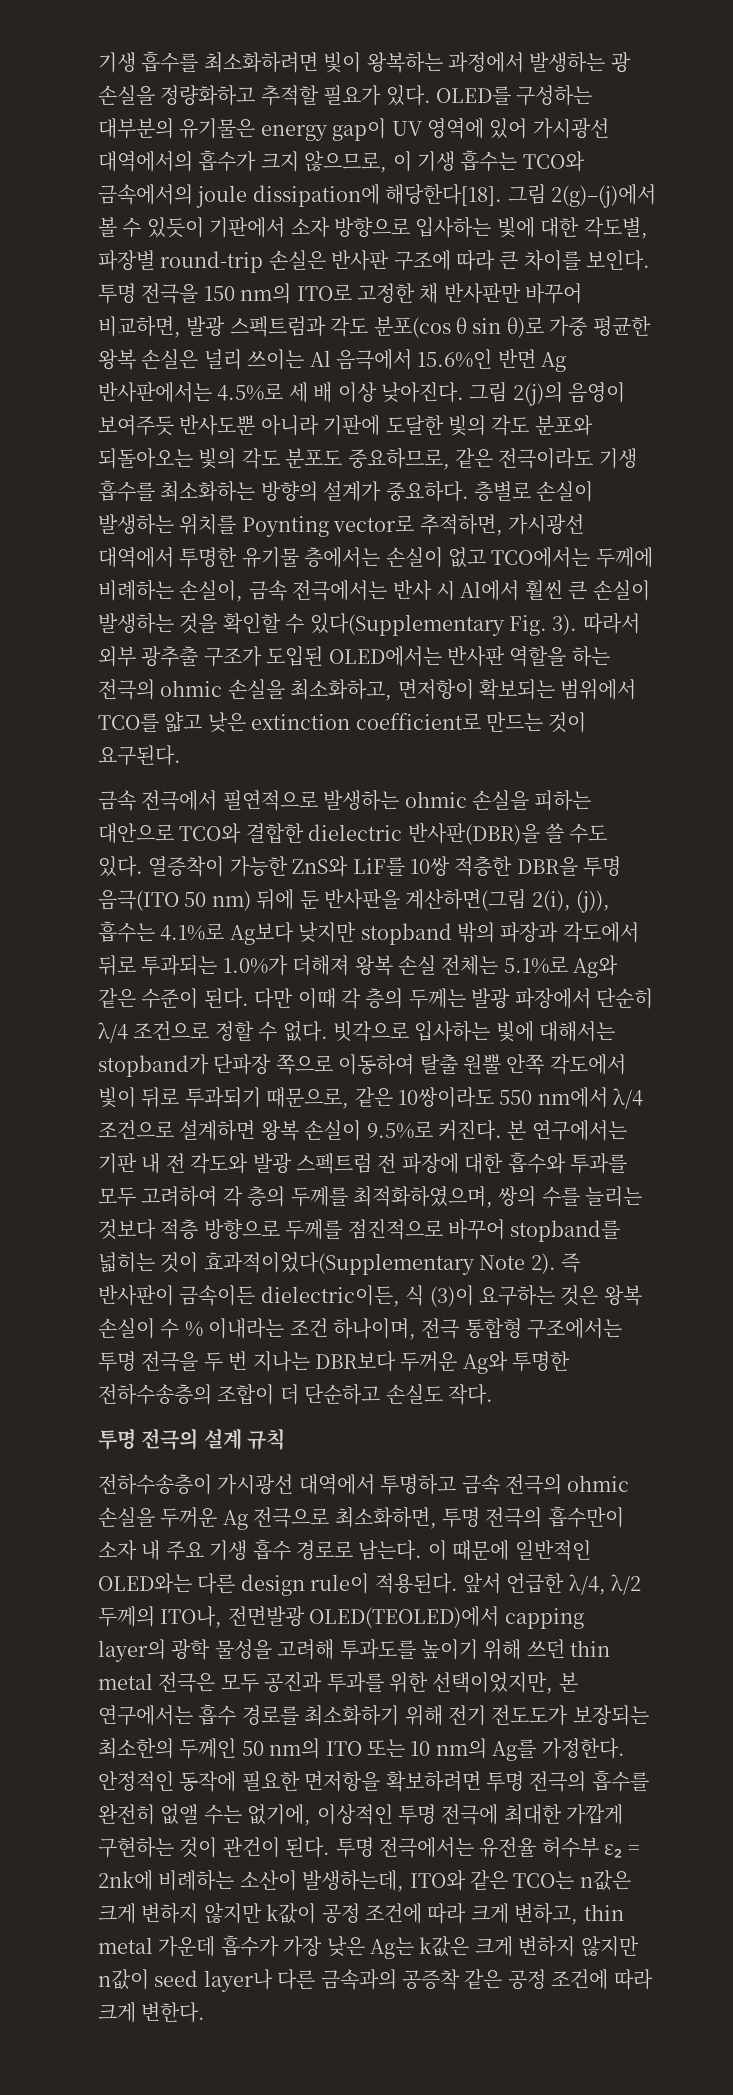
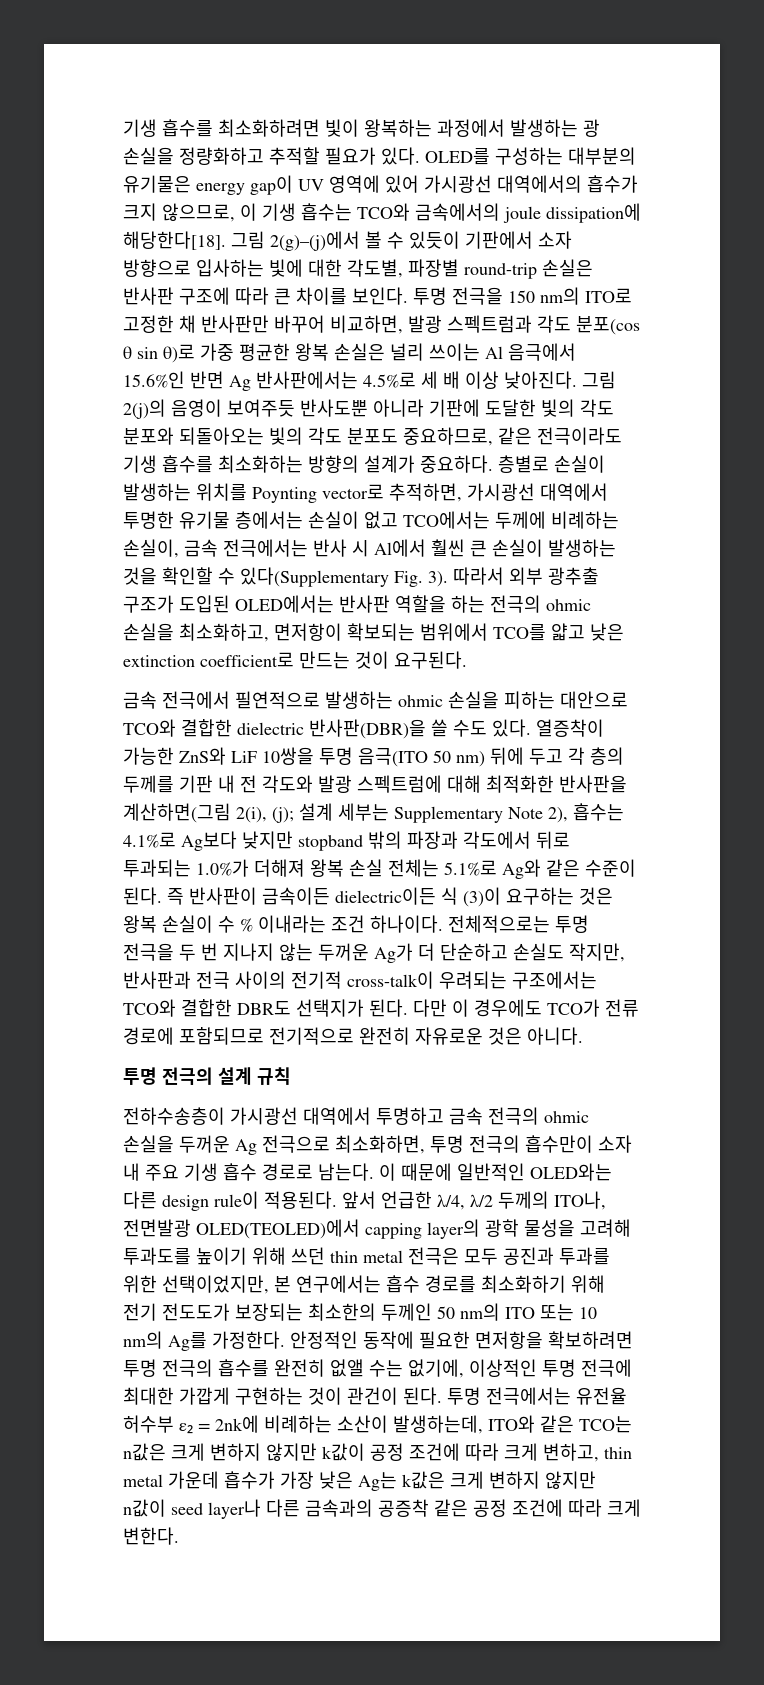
- 열증착이 가능한 ZnS와 LiF를 10쌍 적층한 DBR을 투명 음극(ITO 50 nm) 뒤에 둔 반사판을 계산하면(그림 2(i), (j)), 흡수는 4.1%로 Ag보다 낮지만 stopband 밖의 파장과 각도에서 뒤로 투과되는 1.0%가 더해져 왕복 손실 전체는 5.1%로 Ag와 같은 수준이 된다.
+ 열증착이 가능한 ZnS와 LiF 10쌍을 투명 음극(ITO 50 nm) 뒤에 두고 각 층의 두께를 기판 내 전 각도와 발광 스펙트럼에 대해 최적화한 반사판을 계산하면(그림 2(i), (j); 설계 세부는 Supplementary Note 2), 흡수는 4.1%로 Ag보다 낮지만 stopband 밖의 파장과 각도에서 뒤로 투과되는 1.0%가 더해져 왕복 손실 전체는 5.1%로 Ag와 같은 수준이 된다.
- 다만 이때 각 층의 두께는 발광 파장에서 단순히 λ/4 조건으로 정할 수 없다. 빗각으로 입사하는 빛에 대해서는 stopband가 단파장 쪽으로 이동하여 탈출 원뿔 안쪽 각도에서 빛이 뒤로 투과되기 때문으로, 같은 10쌍이라도 550 nm에서 λ/4 조건으로 설계하면 왕복 손실이 9.5%로 커진다. 본 연구에서는 기판 내 전 각도와 발광 스펙트럼 전 파장에 대한 흡수와 투과를 모두 고려하여 각 층의 두께를 최적화하였으며, 쌍의 수를 늘리는 것보다 적층 방향으로 두께를 점진적으로 바꾸어 stopband를 넓히는 것이 효과적이었다(Supplementary Note 2).
- 즉 반사판이 금속이든 dielectric이든, 식 (3)이 요구하는 것은 왕복 손실이 수 % 이내라는 조건 하나이며, 전극 통합형 구조에서는 투명 전극을 두 번 지나는 DBR보다 두꺼운 Ag와 투명한 전하수송층의 조합이 더 단순하고 손실도 작다.
+ 즉 반사판이 금속이든 dielectric이든 식 (3)이 요구하는 것은 왕복 손실이 수 % 이내라는 조건 하나이다. 전체적으로는 투명 전극을 두 번 지나지 않는 두꺼운 Ag가 더 단순하고 손실도 작지만, 반사판과 전극 사이의 전기적 cross-talk이 우려되는 구조에서는 TCO와 결합한 DBR도 선택지가 된다. 다만 이 경우에도 TCO가 전류 경로에 포함되므로 전기적으로 완전히 자유로운 것은 아니다.

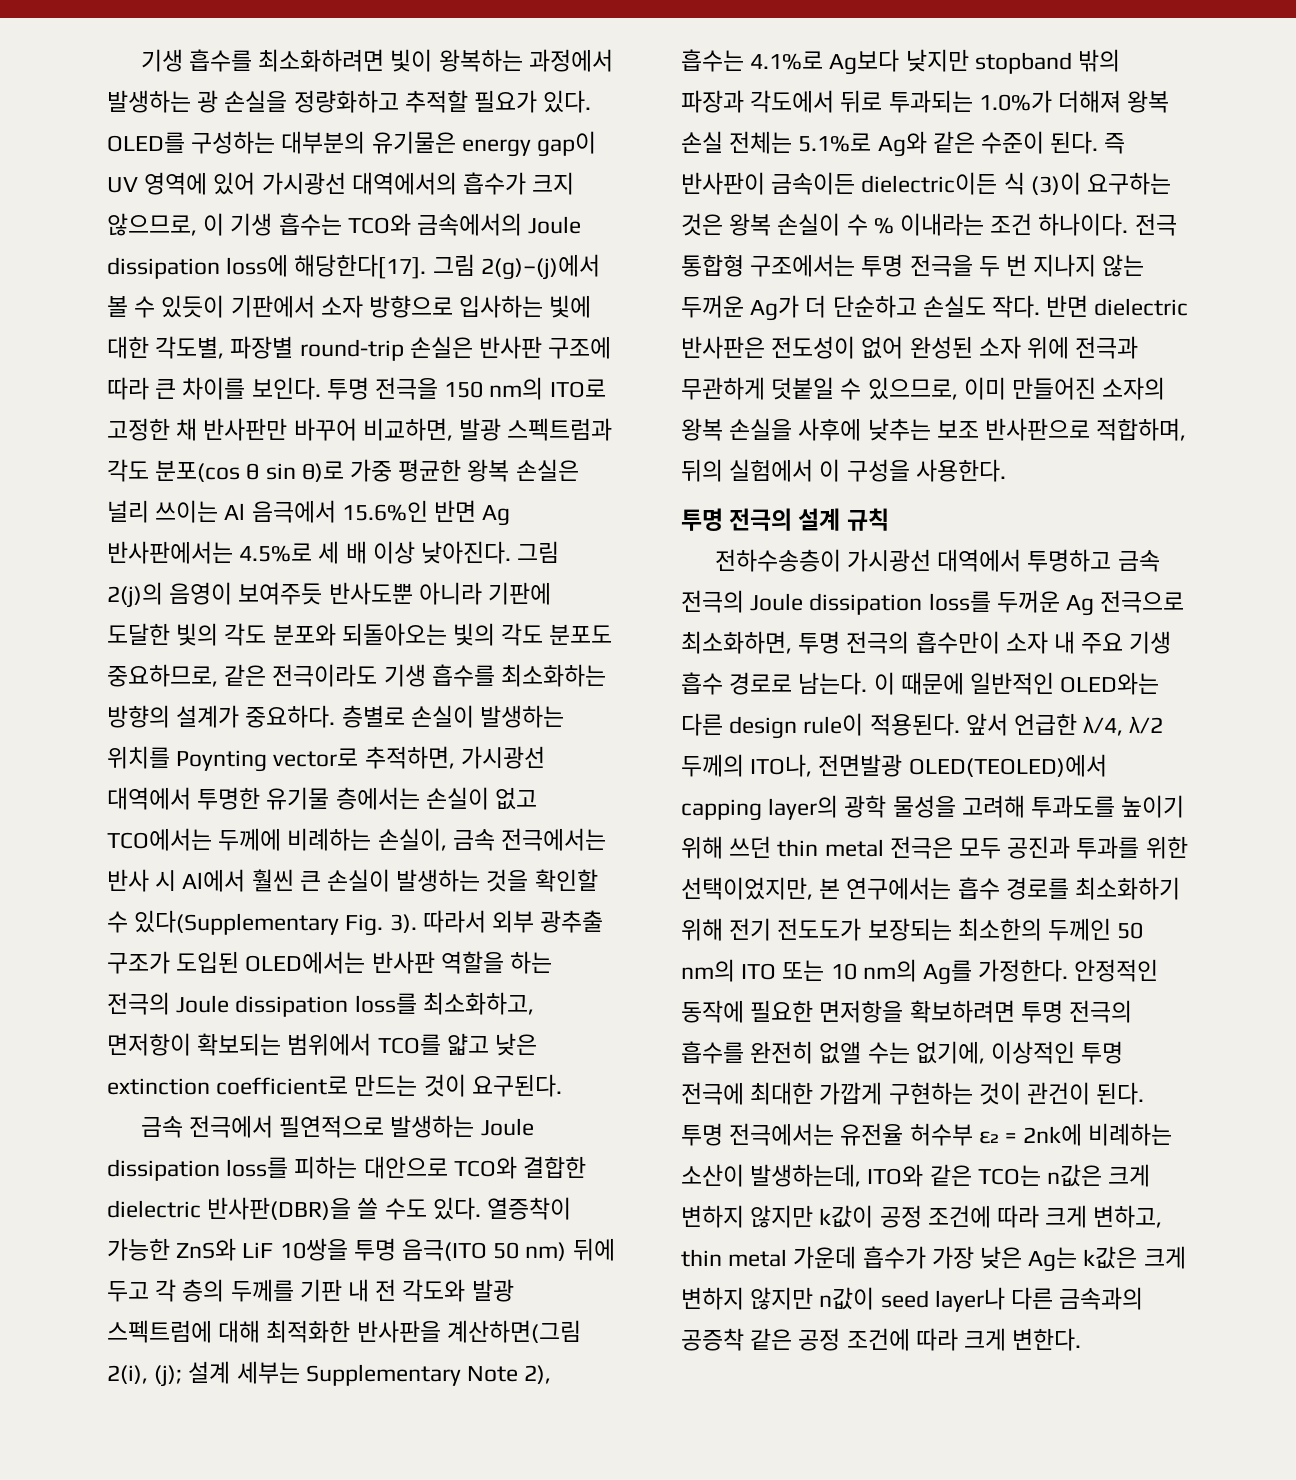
- OLED를 구성하는 대부분의 유기물은 energy gap이 UV 영역에 있어 가시광선 대역에서의 흡수가 크지 않으므로, 이 기생 흡수는 TCO와 금속에서의 joule dissipation에 해당한다[18].
+ OLED를 구성하는 대부분의 유기물은 energy gap이 UV 영역에 있어 가시광선 대역에서의 흡수가 크지 않으므로, 이 기생 흡수는 TCO와 금속에서의 Joule dissipation loss에 해당한다[17].
- 따라서 외부 광추출 구조가 도입된 OLED에서는 반사판 역할을 하는 전극의 ohmic 손실을 최소화하고, 면저항이 확보되는 범위에서 TCO를 얇고 낮은 extinction coefficient로 만드는 것이 요구된다.
+ 따라서 외부 광추출 구조가 도입된 OLED에서는 반사판 역할을 하는 전극의 Joule dissipation loss를 최소화하고, 면저항이 확보되는 범위에서 TCO를 얇고 낮은 extinction coefficient로 만드는 것이 요구된다.
- 금속 전극에서 필연적으로 발생하는 ohmic 손실을 피하는 대안으로 TCO와 결합한 dielectric 반사판(DBR)을 쓸 수도 있다.
+ 금속 전극에서 필연적으로 발생하는 Joule dissipation loss를 피하는 대안으로 TCO와 결합한 dielectric 반사판(DBR)을 쓸 수도 있다.
- 전체적으로는 투명 전극을 두 번 지나지 않는 두꺼운 Ag가 더 단순하고 손실도 작지만, 반사판과 전극 사이의 전기적 cross-talk이 우려되는 구조에서는 TCO와 결합한 DBR도 선택지가 된다. 다만 이 경우에도 TCO가 전류 경로에 포함되므로 전기적으로 완전히 자유로운 것은 아니다.
+ 전극 통합형 구조에서는 투명 전극을 두 번 지나지 않는 두꺼운 Ag가 더 단순하고 손실도 작다. 반면 dielectric 반사판은 전도성이 없어 완성된 소자 위에 전극과 무관하게 덧붙일 수 있으므로, 이미 만들어진 소자의 왕복 손실을 사후에 낮추는 보조 반사판으로 적합하며, 뒤의 실험에서 이 구성을 사용한다.
- 전하수송층이 가시광선 대역에서 투명하고 금속 전극의 ohmic 손실을 두꺼운 Ag 전극으로 최소화하면, 투명 전극의 흡수만이 소자 내 주요 기생 흡수 경로로 남는다.
+ 전하수송층이 가시광선 대역에서 투명하고 금속 전극의 Joule dissipation loss를 두꺼운 Ag 전극으로 최소화하면, 투명 전극의 흡수만이 소자 내 주요 기생 흡수 경로로 남는다.

